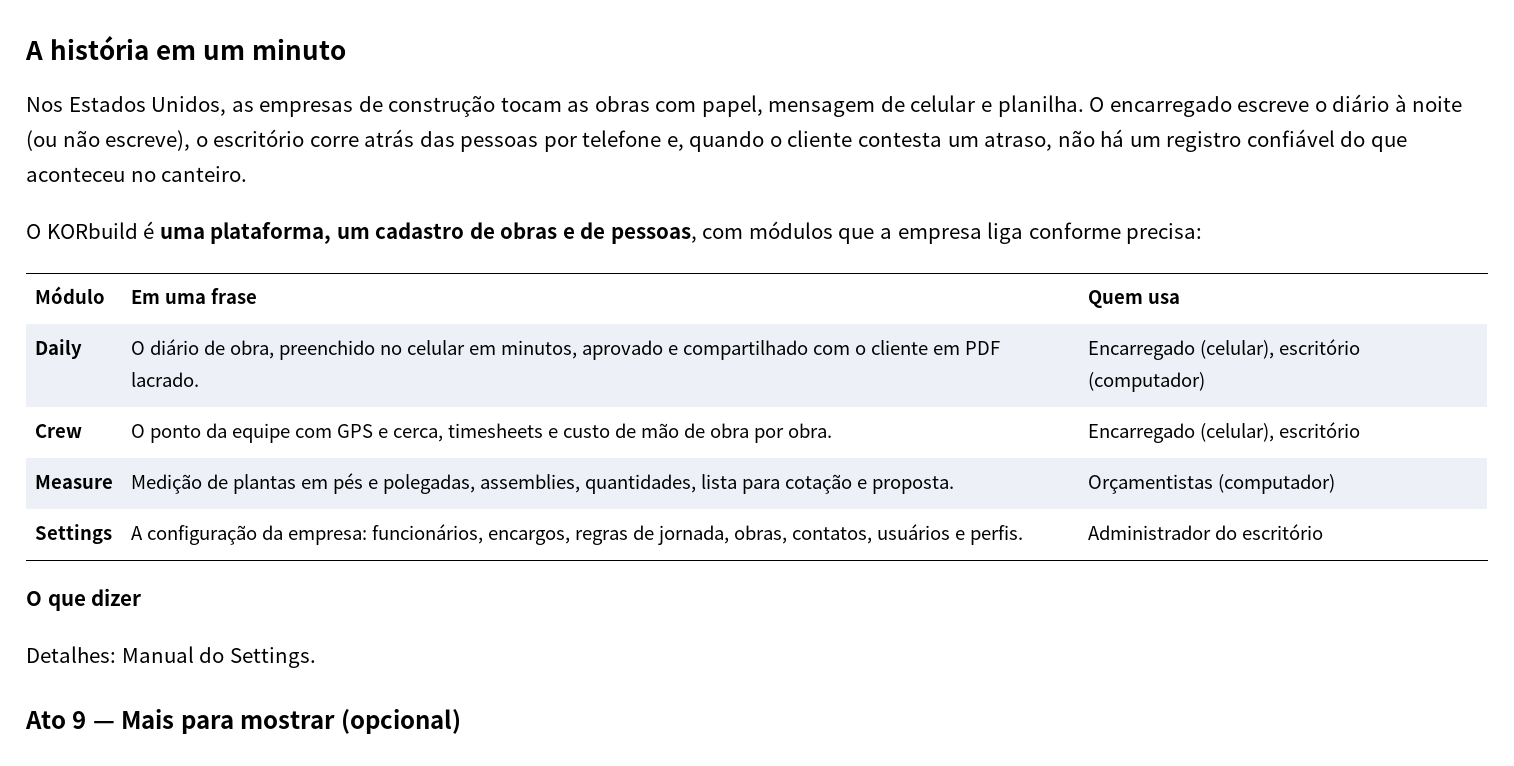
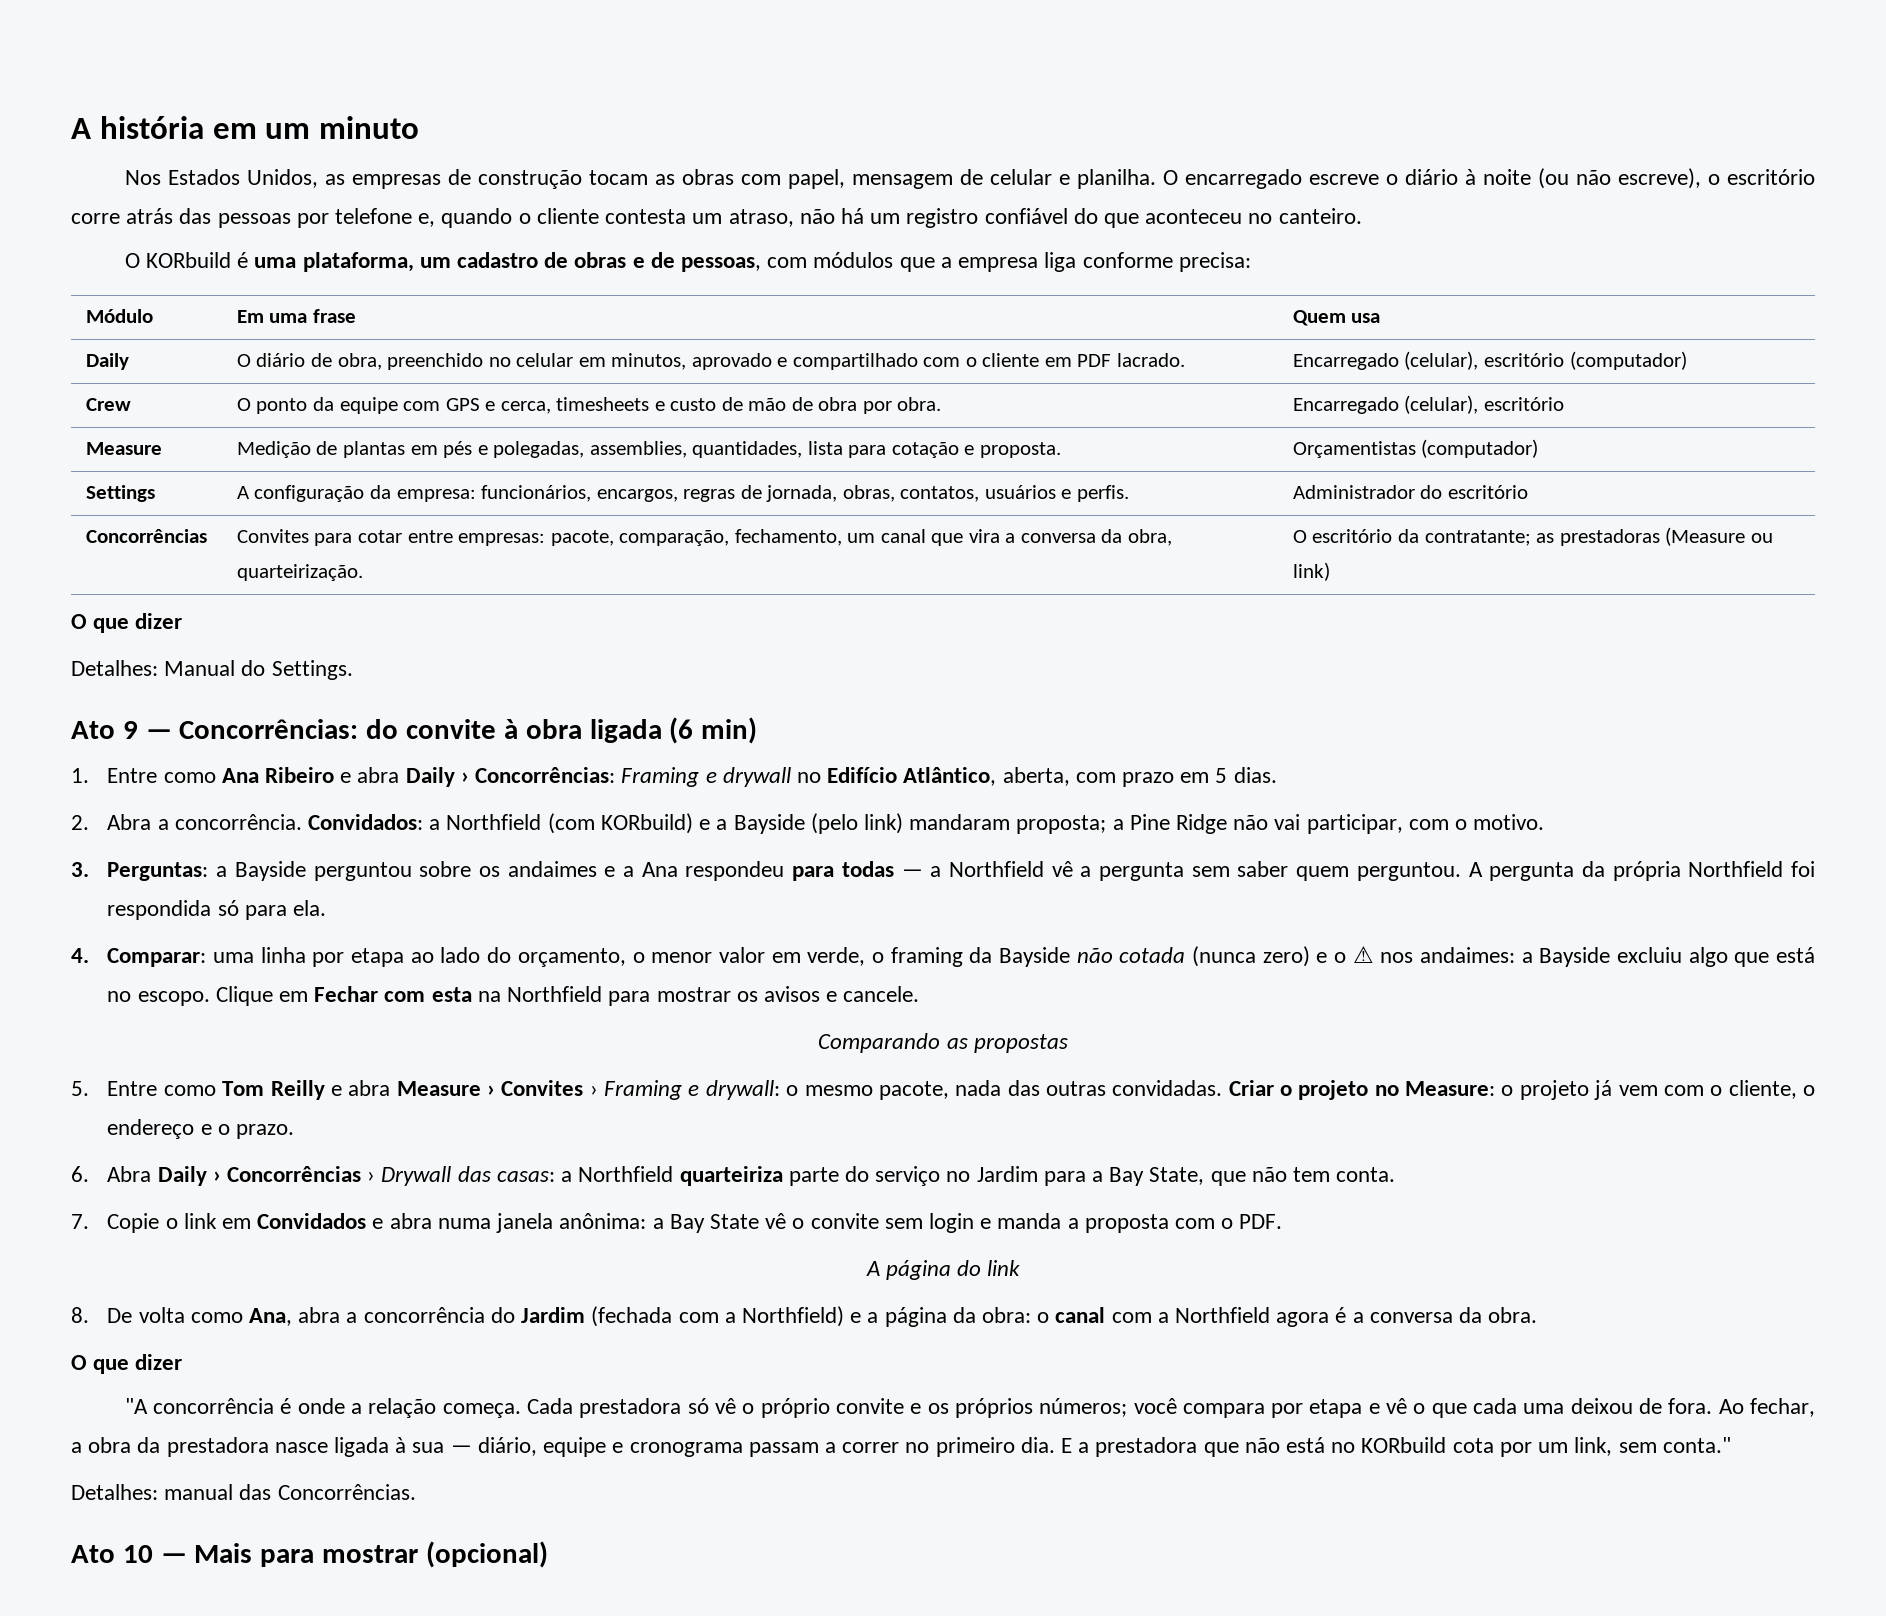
+ Concorrências | Convites para cotar entre empresas: pacote, comparação, fechamento, um canal que vira a conversa da obra, quarteirização. | O escritório da contratante; as prestadoras (Measure ou link)
- Ato 9 — Mais para mostrar (opcional)
+ Ato 9 — Concorrências: do convite à obra ligada (6 min)
+ 1. Entre como Ana Ribeiro e abra Daily › Concorrências: Framing e drywall no Edifício Atlântico, aberta, com prazo em 5 dias.
+ 2. Abra a concorrência. Convidados: a Northfield (com KORbuild) e a Bayside (pelo link) mandaram proposta; a Pine Ridge não vai participar, com o motivo.
+ 3. Perguntas: a Bayside perguntou sobre os andaimes e a Ana respondeu para todas — a Northfield vê a pergunta sem saber quem perguntou. A pergunta da própria Northfield foi respondida só para ela.
+ 4. Comparar: uma linha por etapa ao lado do orçamento, o menor valor em verde, o framing da Bayside não cotada (nunca zero) e o ⚠ nos andaimes: a Bayside excluiu algo que está no escopo. Clique em Fechar com esta na Northfield para mostrar os avisos e cancele.
+ Comparando as propostas
+ 5. Entre como Tom Reilly e abra Measure › Convites › Framing e drywall: o mesmo pacote, nada das outras convidadas. Criar o projeto no Measure: o projeto já vem com o cliente, o endereço e o prazo.
+ 6. Abra Daily › Concorrências › Drywall das casas: a Northfield quarteiriza parte do serviço no Jardim para a Bay State, que não tem conta.
+ 7. Copie o link em Convidados e abra numa janela anônima: a Bay State vê o convite sem login e manda a proposta com o PDF.
+ A página do link
+ 8. De volta como Ana, abra a concorrência do Jardim (fechada com a Northfield) e a página da obra: o canal com a Northfield agora é a conversa da obra.
+ O que dizer
+ "A concorrência é onde a relação começa. Cada prestadora só vê o próprio convite e os próprios números; você compara por etapa e vê o que cada uma deixou de fora. Ao fechar, a obra da prestadora nasce ligada à sua — diário, equipe e cronograma passam a correr no primeiro dia. E a prestadora que não está no KORbuild cota por um link, sem conta."
+ Detalhes: manual das Concorrências.
+ Ato 10 — Mais para mostrar (opcional)

